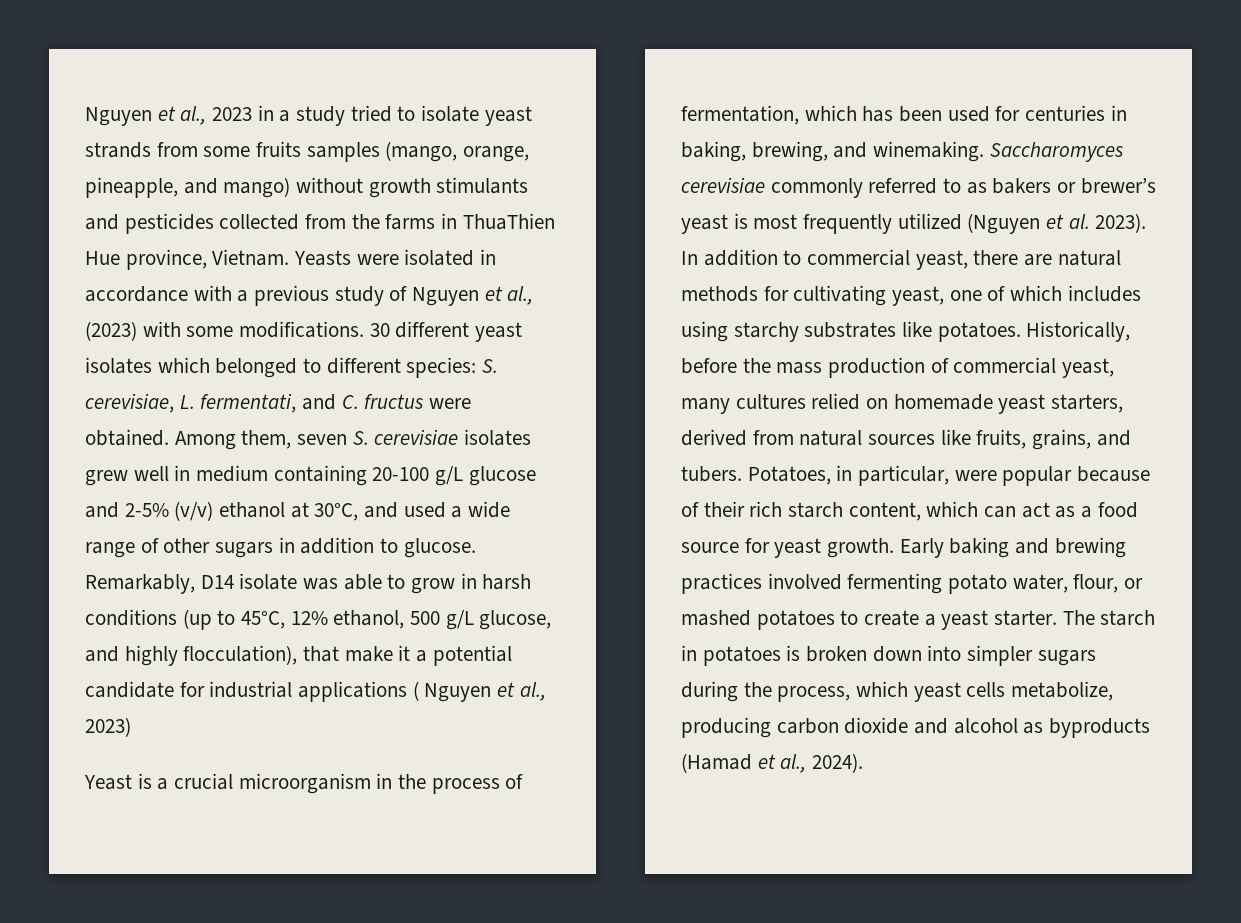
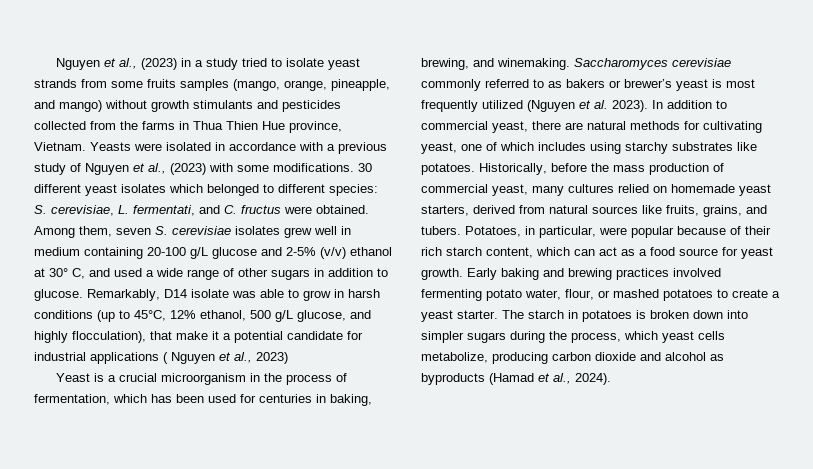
- Nguyen et al., 2023 in a study tried to isolate yeast strands from some fruits samples (mango, orange, pineapple, and mango) without growth stimulants and pesticides collected from the farms in ThuaThien Hue province, Vietnam.
+ Nguyen et al., (2023) in a study tried to isolate yeast strands from some fruits samples (mango, orange, pineapple, and mango) without growth stimulants and pesticides collected from the farms in Thua Thien Hue province, Vietnam.
- Among them, seven S. cerevisiae isolates grew well in medium containing 20-100 g/L glucose and 2-5% (v/v) ethanol at 30°C, and used a wide range of other sugars in addition to glucose.
+ Among them, seven S. cerevisiae isolates grew well in medium containing 20-100 g/L glucose and 2-5% (v/v) ethanol at 30° C, and used a wide range of other sugars in addition to glucose.

